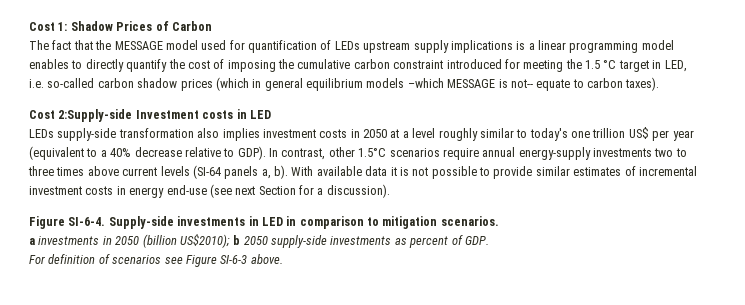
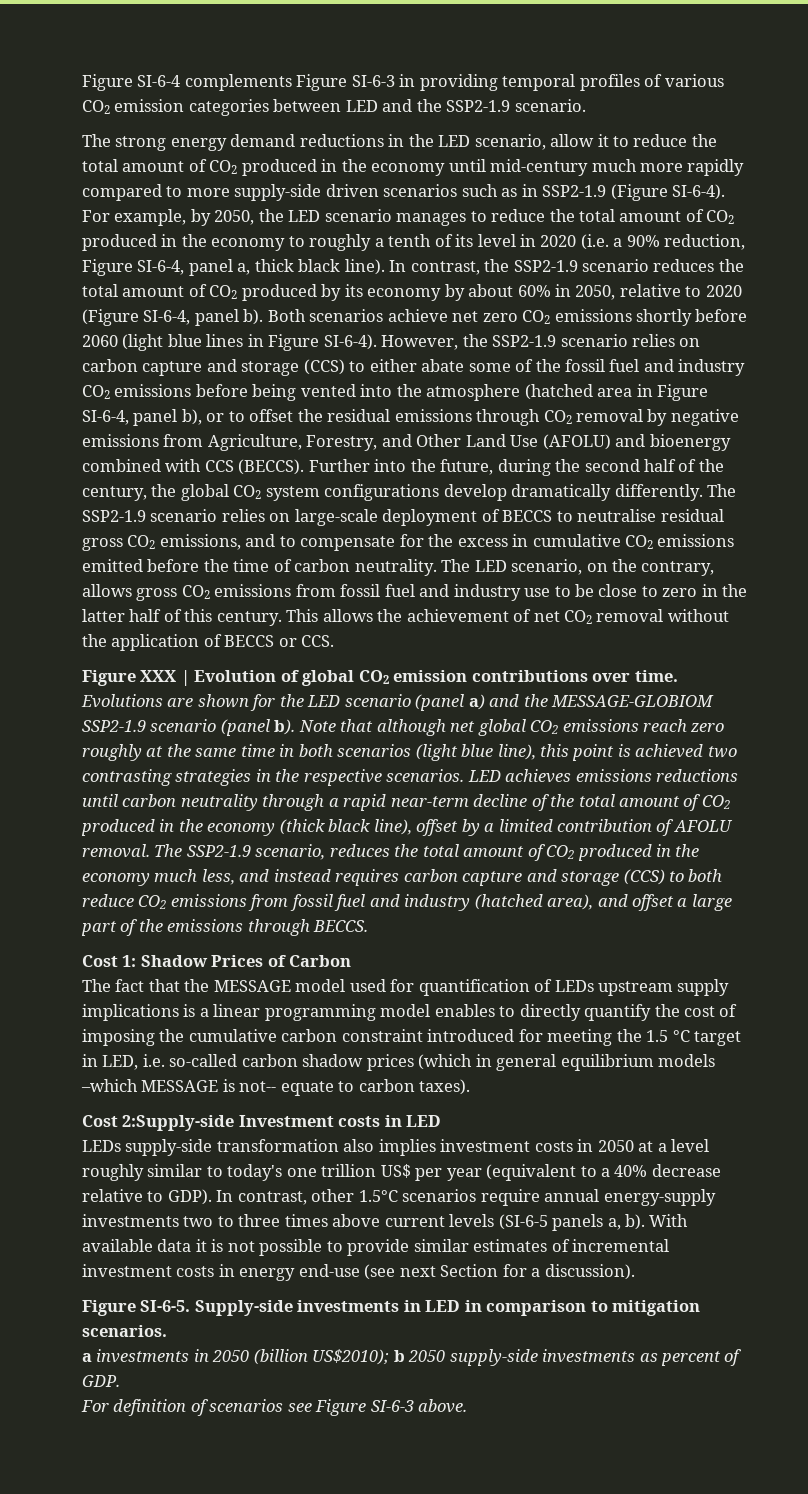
+ Figure SI-6-4 complements Figure SI-6-3 in providing temporal profiles of various CO2 emission categories between LED and the SSP2-1.9 scenario.
+ The strong energy demand reductions in the LED scenario, allow it to reduce the total amount of CO2 produced in the economy until mid-century much more rapidly compared to more supply-side driven scenarios such as in SSP2-1.9 (Figure SI-6-4). For example, by 2050, the LED scenario manages to reduce the total amount of CO2 produced in the economy to roughly a tenth of its level in 2020 (i.e. a 90% reduction, Figure SI-6-4, panel a, thick black line). In contrast, the SSP2-1.9 scenario reduces the total amount of CO2 produced by its economy by about 60% in 2050, relative to 2020 (Figure SI-6-4, panel b). Both scenarios achieve net zero CO2 emissions shortly before 2060 (light blue lines in Figure SI-6-4). However, the SSP2-1.9 scenario relies on carbon capture and storage (CCS) to either abate some of the fossil fuel and industry CO2 emissions before being vented into the atmosphere (hatched area in Figure SI-6-4, panel b), or to offset the residual emissions through CO2 removal by negative emissions from Agriculture, Forestry, and Other Land Use (AFOLU) and bioenergy combined with CCS (BECCS). Further into the future, during the second half of the century, the global CO2 system configurations develop dramatically differently. The SSP2-1.9 scenario relies on large-scale deployment of BECCS to neutralise residual gross CO2 emissions, and to compensate for the excess in cumulative CO2 emissions emitted before the time of carbon neutrality. The LED scenario, on the contrary, allows gross CO2 emissions from fossil fuel and industry use to be close to zero in the latter half of this century. This allows the achievement of net CO2 removal without the application of BECCS or CCS.
+ Figure XXX | Evolution of global CO2 emission contributions over time. Evolutions are shown for the LED scenario (panel a) and the MESSAGE-GLOBIOM SSP2-1.9 scenario (panel b). Note that although net global CO2 emissions reach zero roughly at the same time in both scenarios (light blue line), this point is achieved two contrasting strategies in the respective scenarios. LED achieves emissions reductions until carbon neutrality through a rapid near-term decline of the total amount of CO2 produced in the economy (thick black line), offset by a limited contribution of AFOLU removal. The SSP2-1.9 scenario, reduces the total amount of CO2 produced in the economy much less, and instead requires carbon capture and storage (CCS) to both reduce CO2 emissions from fossil fuel and industry (hatched area), and offset a large part of the emissions through BECCS.
- In contrast, other 1.5°C scenarios require annual energy-supply investments two to three times above current levels (SI-64 panels a, b).
+ In contrast, other 1.5°C scenarios require annual energy-supply investments two to three times above current levels (SI-6-5 panels a, b).
- Figure SI-6-4.
+ Figure SI-6-5.

